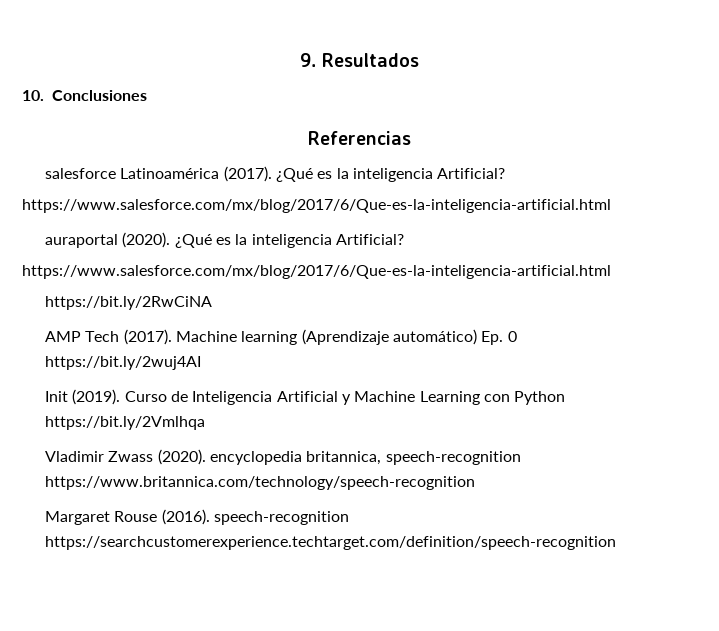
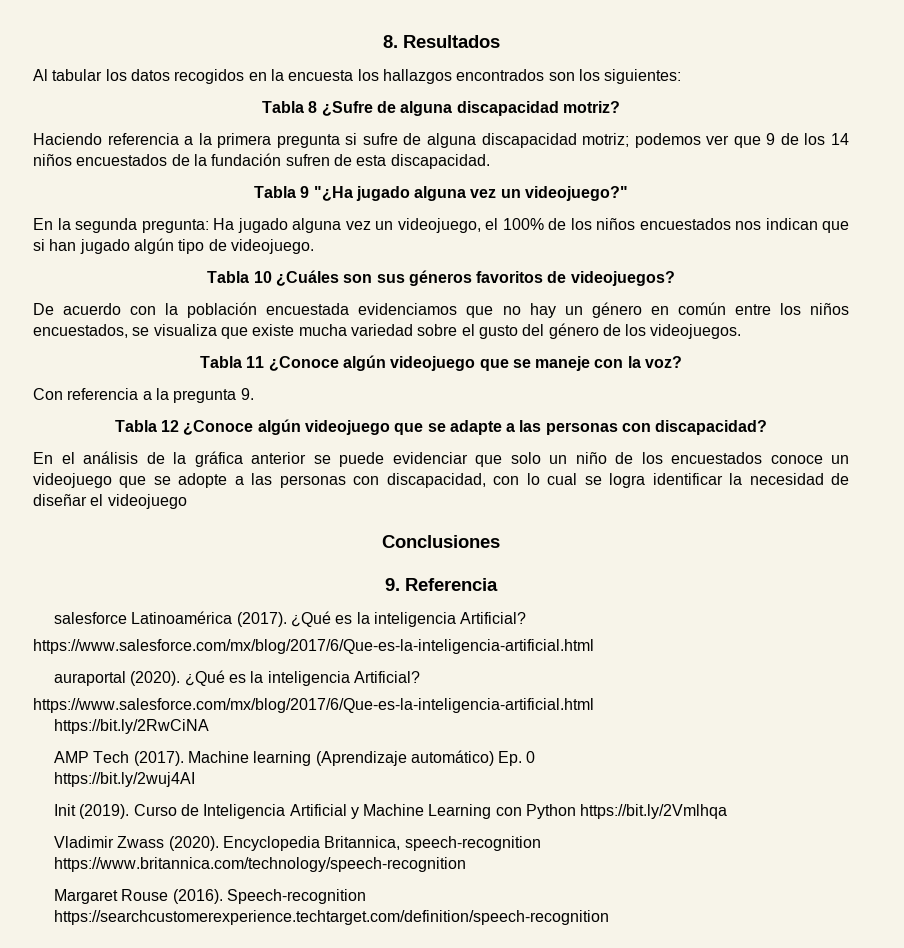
- 9. Resultados
+ 8. Resultados
- 10. Conclusiones
+ Al tabular los datos recogidos en la encuesta los hallazgos encontrados son los siguientes:
+ Tabla 8 ¿Sufre de alguna discapacidad motriz?
+ Haciendo referencia a la primera pregunta si sufre de alguna discapacidad motriz; podemos ver que 9 de los 14 niños encuestados de la fundación sufren de esta discapacidad.
+ Tabla 9 "¿Ha jugado alguna vez un videojuego?"
+ En la segunda pregunta: Ha jugado alguna vez un videojuego, el 100% de los niños encuestados nos indican que si han jugado algún tipo de videojuego.
+ Tabla 10 ¿Cuáles son sus géneros favoritos de videojuegos?
+ De acuerdo con la población encuestada evidenciamos que no hay un género en común entre los niños encuestados, se visualiza que existe mucha variedad sobre el gusto del género de los videojuegos.
+ Tabla 11 ¿Conoce algún videojuego que se maneje con la voz?
+ Con referencia a la pregunta 9.
+ Tabla 12 ¿Conoce algún videojuego que se adapte a las personas con discapacidad?
+ En el análisis de la gráfica anterior se puede evidenciar que solo un niño de los encuestados conoce un videojuego que se adopte a las personas con discapacidad, con lo cual se logra identificar la necesidad de diseñar el videojuego
+ Conclusiones
- Referencias
+ 9. Referencia
- Vladimir Zwass (2020). encyclopedia britannica, speech-recognition https://www.britannica.com/technology/speech-recognition
+ Vladimir Zwass (2020). Encyclopedia Britannica, speech-recognition https://www.britannica.com/technology/speech-recognition
- Margaret Rouse (2016). speech-recognition https://searchcustomerexperience.techtarget.com/definition/speech-recognition
+ Margaret Rouse (2016). Speech-recognition https://searchcustomerexperience.techtarget.com/definition/speech-recognition

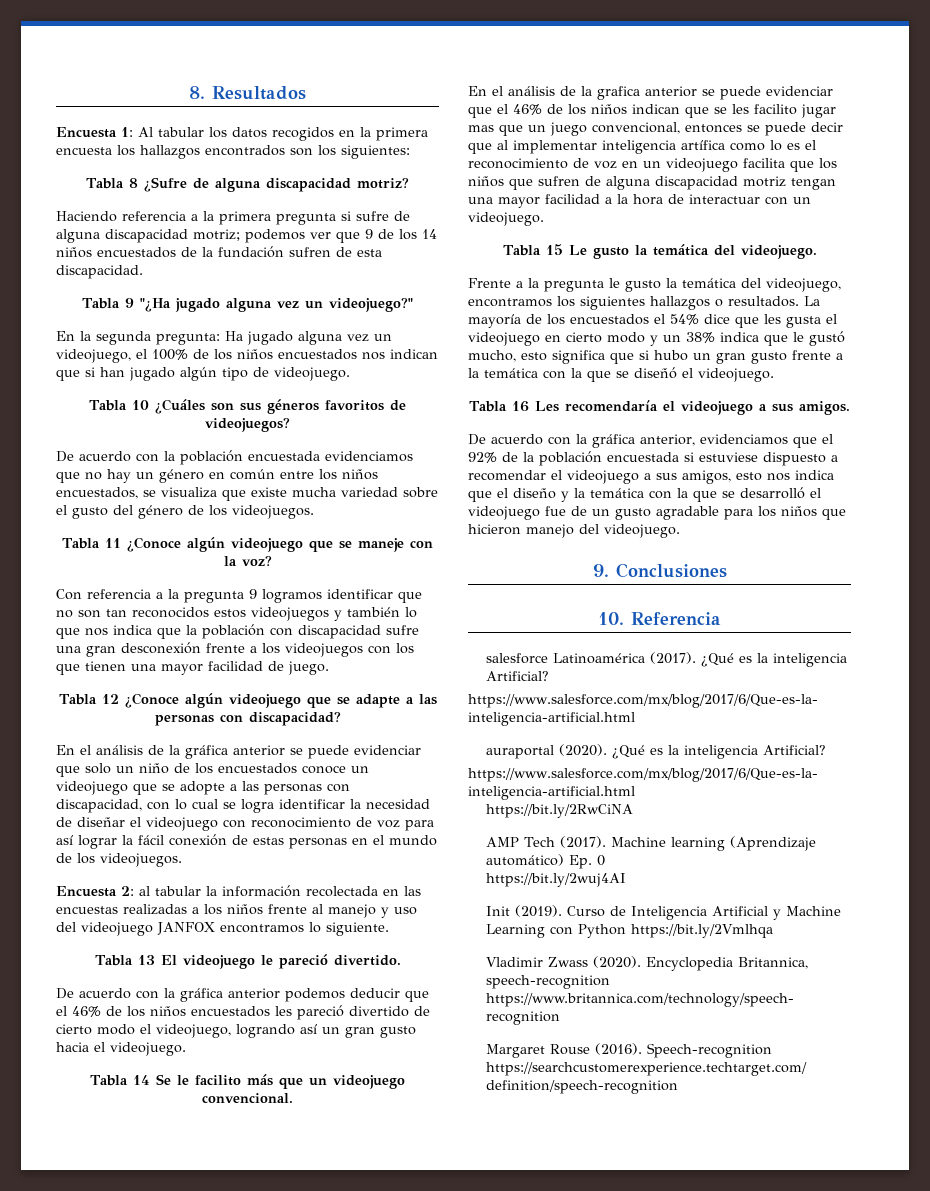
- Al tabular los datos recogidos en la encuesta los hallazgos encontrados son los siguientes:
+ Encuesta 1: Al tabular los datos recogidos en la primera encuesta los hallazgos encontrados son los siguientes:
- Con referencia a la pregunta 9.
+ Con referencia a la pregunta 9 logramos identificar que no son tan reconocidos estos videojuegos y también lo que nos indica que la población con discapacidad sufre una gran desconexión frente a los videojuegos con los que tienen una mayor facilidad de juego.
- En el análisis de la gráfica anterior se puede evidenciar que solo un niño de los encuestados conoce un videojuego que se adopte a las personas con discapacidad, con lo cual se logra identificar la necesidad de diseñar el videojuego
- Conclusiones
+ En el análisis de la gráfica anterior se puede evidenciar que solo un niño de los encuestados conoce un videojuego que se adopte a las personas con discapacidad, con lo cual se logra identificar la necesidad de diseñar el videojuego con reconocimiento de voz para así lograr la fácil conexión de estas personas en el mundo de los videojuegos.
+ Encuesta 2: al tabular la información recolectada en las encuestas realizadas a los niños frente al manejo y uso del videojuego JANFOX encontramos lo siguiente.
+ Tabla 13 El videojuego le pareció divertido.
+ De acuerdo con la gráfica anterior podemos deducir que el 46% de los niños encuestados les pareció divertido de cierto modo el videojuego, logrando así un gran gusto hacia el videojuego.
+ Tabla 14 Se le facilito más que un videojuego convencional.
+ En el análisis de la grafica anterior se puede evidenciar que el 46% de los niños indican que se les facilito jugar mas que un juego convencional, entonces se puede decir que al implementar inteligencia artífica como lo es el reconocimiento de voz en un videojuego facilita que los niños que sufren de alguna discapacidad motriz tengan una mayor facilidad a la hora de interactuar con un videojuego.
+ Tabla 15 Le gusto la temática del videojuego.
+ Frente a la pregunta le gusto la temática del videojuego, encontramos los siguientes hallazgos o resultados. La mayoría de los encuestados el 54% dice que les gusta el videojuego en cierto modo y un 38% indica que le gustó mucho, esto significa que si hubo un gran gusto frente a la temática con la que se diseñó el videojuego.
+ Tabla 16 Les recomendaría el videojuego a sus amigos.
+ De acuerdo con la gráfica anterior, evidenciamos que el 92% de la población encuestada si estuviese dispuesto a recomendar el videojuego a sus amigos, esto nos indica que el diseño y la temática con la que se desarrolló el videojuego fue de un gusto agradable para los niños que hicieron manejo del videojuego.
+ 9. Conclusiones
- 9. Referencia
+ 10. Referencia

